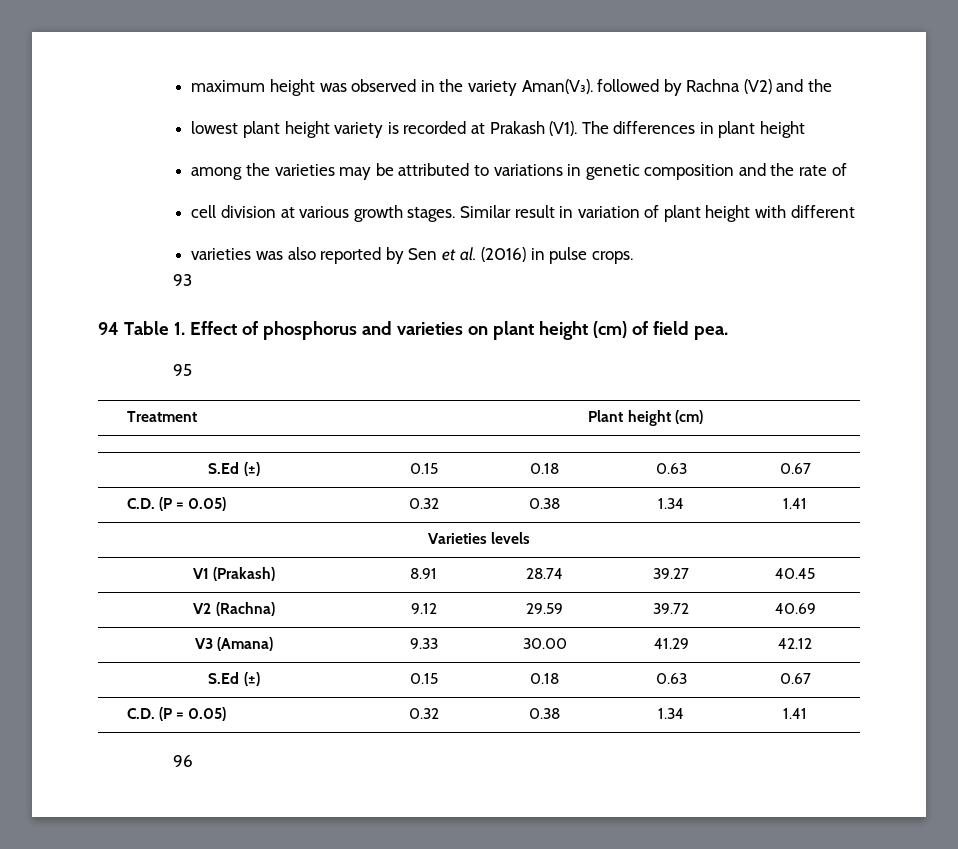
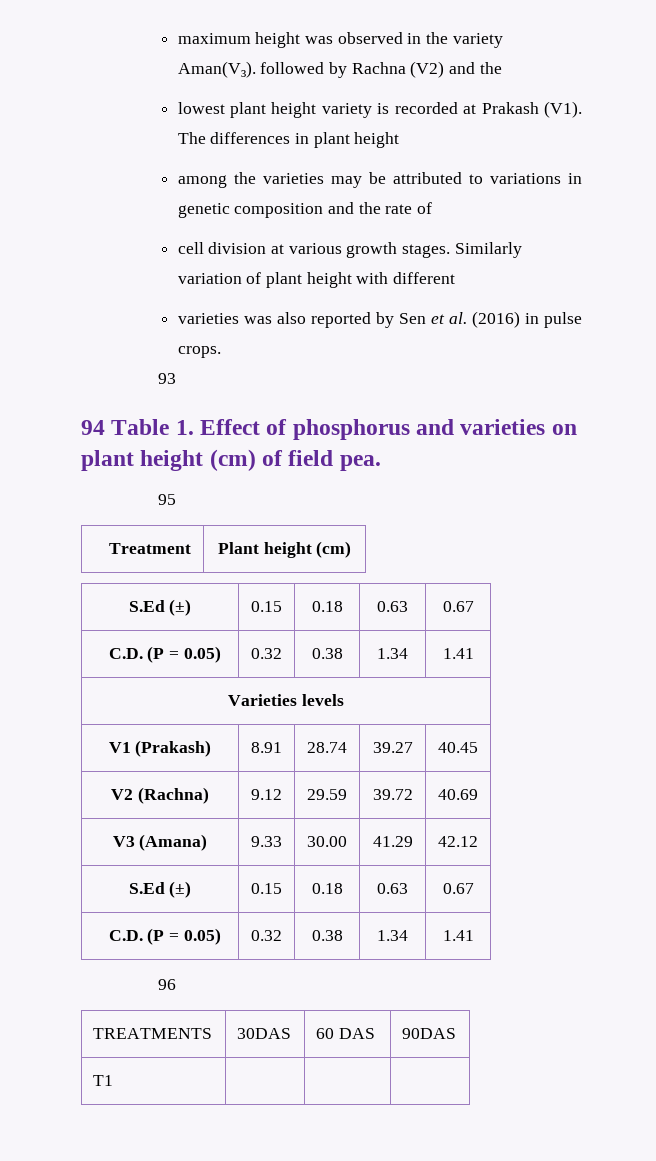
- Similar result in variation of plant height with different
+ Similarly variation of plant height with different
+ TREATMENTS | 30DAS | 60 DAS | 90DAS
+ T1 | | |

